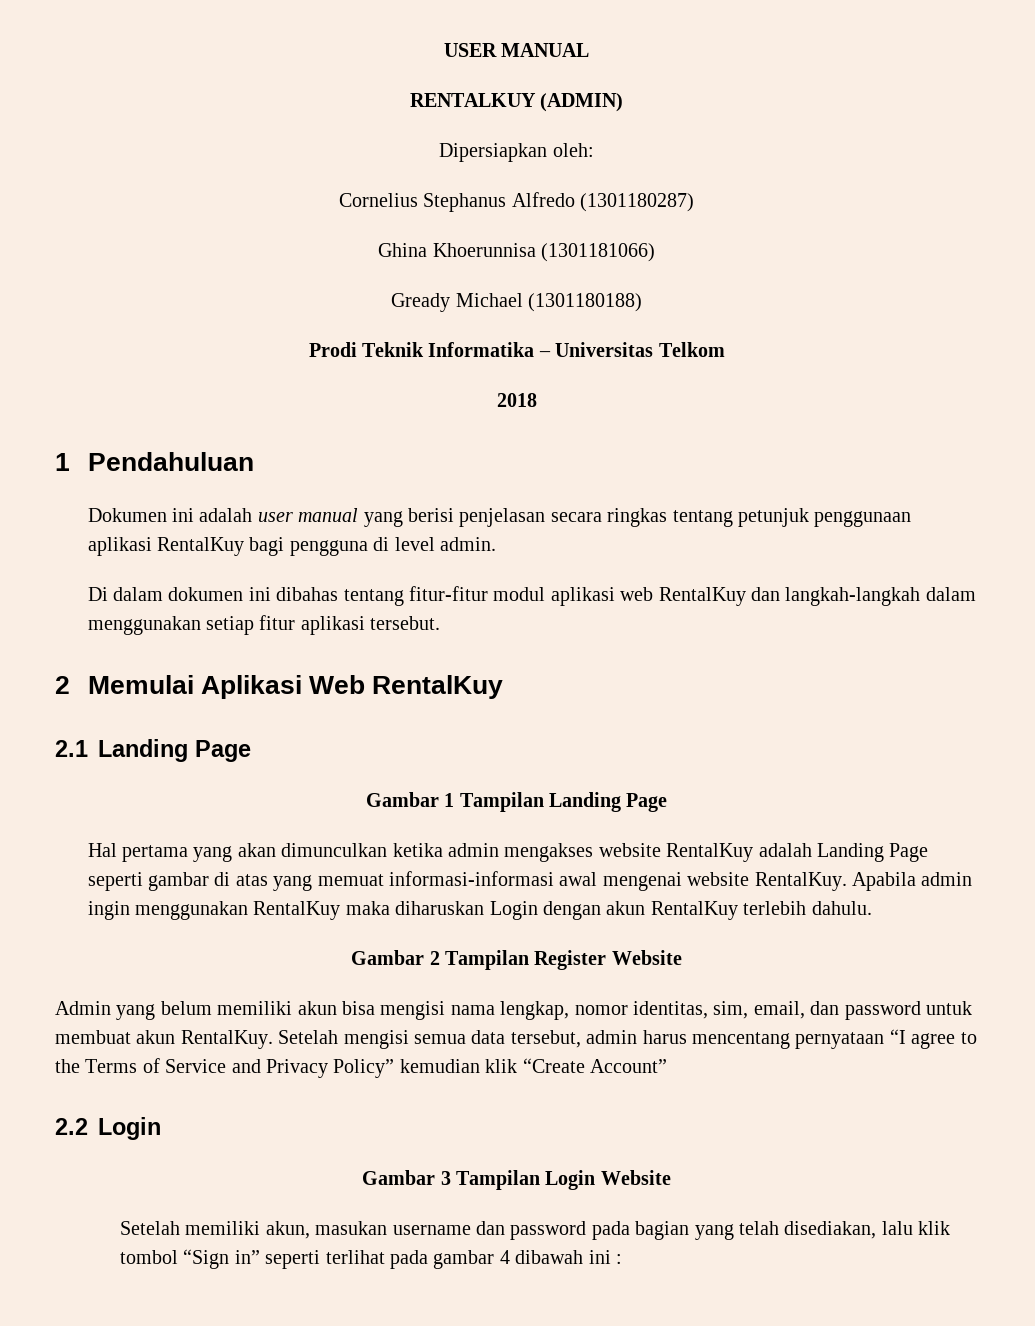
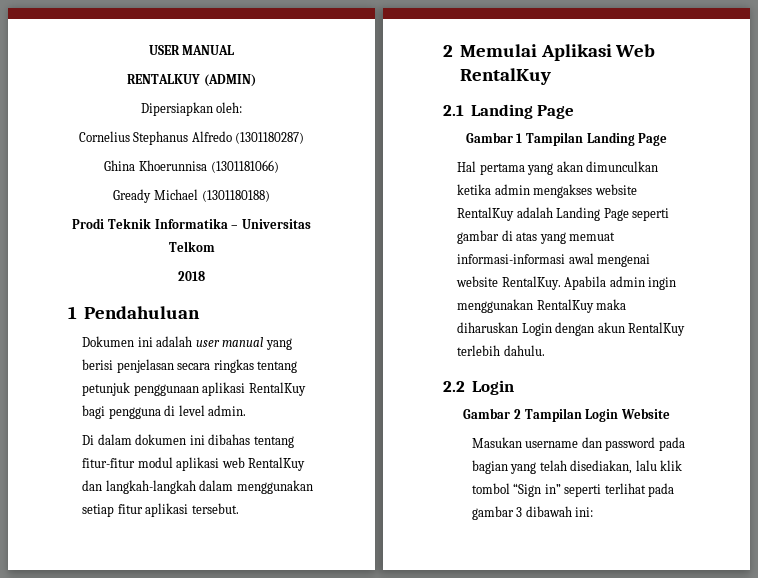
- Gambar 2 Tampilan Register Website
- Admin yang belum memiliki akun bisa mengisi nama lengkap, nomor identitas, sim, email, dan password untuk membuat akun RentalKuy. Setelah mengisi semua data tersebut, admin harus mencentang pernyataan “I agree to the Terms of Service and Privacy Policy” kemudian klik “Create Account”
- Gambar 3 Tampilan Login Website
+ Gambar 2 Tampilan Login Website
- Setelah memiliki akun, masukan username dan password pada bagian yang telah disediakan, lalu klik tombol “Sign in” seperti terlihat pada gambar 4 dibawah ini :
+ Masukan username dan password pada bagian yang telah disediakan, lalu klik tombol “Sign in” seperti terlihat pada gambar 3 dibawah ini:

